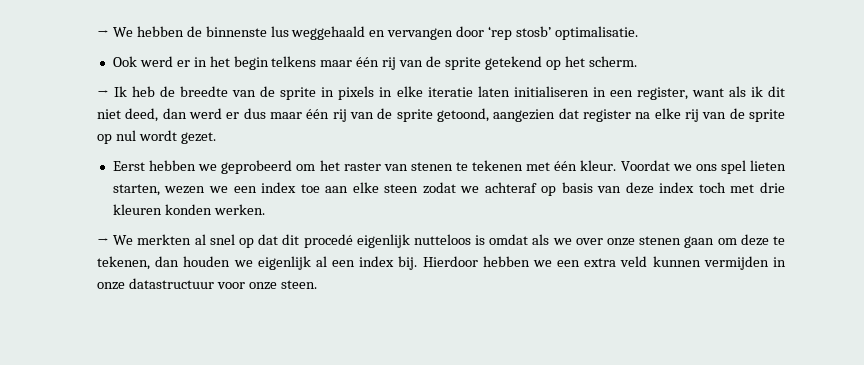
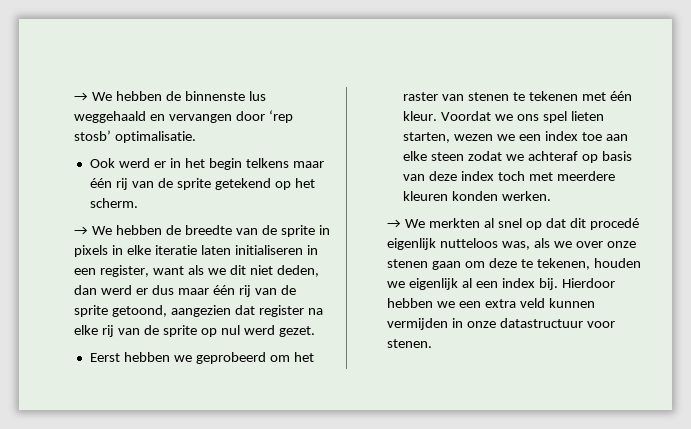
- → Ik heb de breedte van de sprite in pixels in elke iteratie laten initialiseren in een register, want als ik dit niet deed, dan werd er dus maar één rij van de sprite getoond, aangezien dat register na elke rij van de sprite op nul wordt gezet.
+ → We hebben de breedte van de sprite in pixels in elke iteratie laten initialiseren in een register, want als we dit niet deden, dan werd er dus maar één rij van de sprite getoond, aangezien dat register na elke rij van de sprite op nul werd gezet.
- Voordat we ons spel lieten starten, wezen we een index toe aan elke steen zodat we achteraf op basis van deze index toch met drie kleuren konden werken.
+ Voordat we ons spel lieten starten, wezen we een index toe aan elke steen zodat we achteraf op basis van deze index toch met meerdere kleuren konden werken.
- → We merkten al snel op dat dit procedé eigenlijk nutteloos is omdat als we over onze stenen gaan om deze te tekenen, dan houden we eigenlijk al een index bij.
+ → We merkten al snel op dat dit procedé eigenlijk nutteloos was, als we over onze stenen gaan om deze te tekenen, houden we eigenlijk al een index bij.
- Hierdoor hebben we een extra veld kunnen vermijden in onze datastructuur voor onze steen.
+ Hierdoor hebben we een extra veld kunnen vermijden in onze datastructuur voor stenen.

